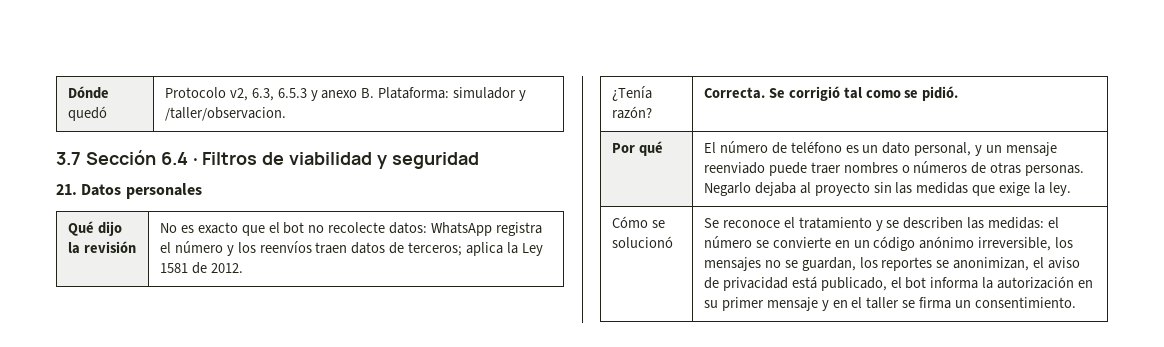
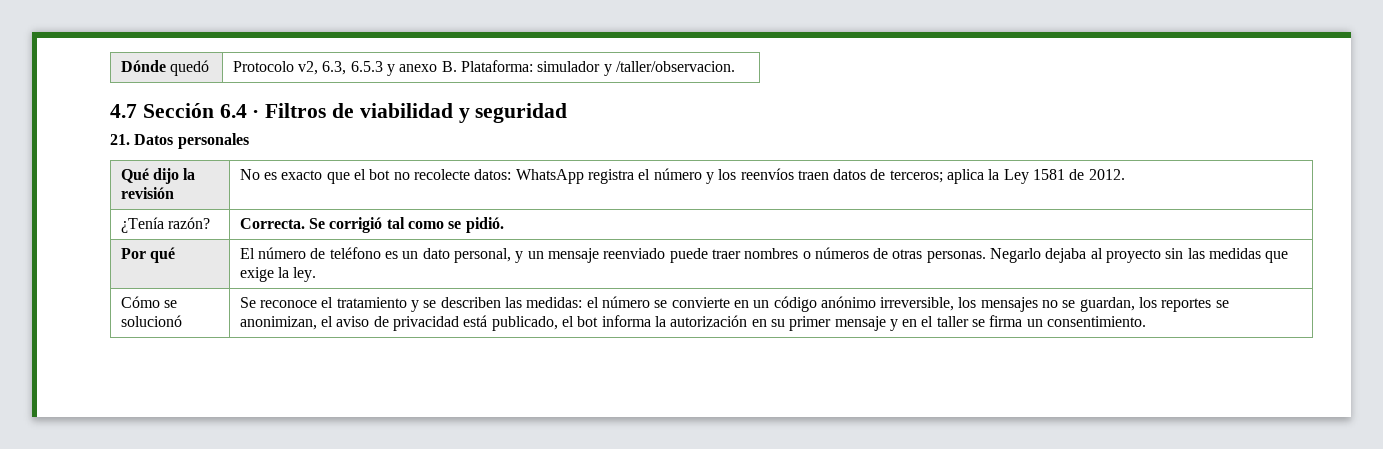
- 3.7 Sección 6.4 · Filtros de viabilidad y seguridad
+ 4.7 Sección 6.4 · Filtros de viabilidad y seguridad

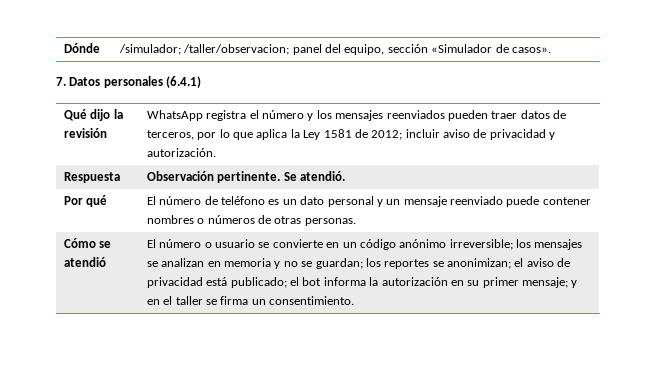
- Dónde quedó | Protocolo v2, 6.3, 6.5.3 y anexo B. Plataforma: simulador y /taller/observacion.
- 4.7 Sección 6.4 · Filtros de viabilidad y seguridad
- 21. Datos personales
+ Dónde | /simulador; /taller/observacion; panel del equipo, sección «Simulador de casos».
+ 7. Datos personales (6.4.1)
- Qué dijo la revisión | No es exacto que el bot no recolecte datos: WhatsApp registra el número y los reenvíos traen datos de terceros; aplica la Ley 1581 de 2012.
- ¿Tenía razón? | Correcta. Se corrigió tal como se pidió.
+ Qué dijo la revisión | WhatsApp registra el número y los mensajes reenviados pueden traer datos de terceros, por lo que aplica la Ley 1581 de 2012; incluir aviso de privacidad y autorización.
+ Respuesta | Observación pertinente. Se atendió.
- Por qué | El número de teléfono es un dato personal, y un mensaje reenviado puede traer nombres o números de otras personas. Negarlo dejaba al proyecto sin las medidas que exige la ley.
- Cómo se solucionó | Se reconoce el tratamiento y se describen las medidas: el número se convierte en un código anónimo irreversible, los mensajes no se guardan, los reportes se anonimizan, el aviso de privacidad está publicado, el bot informa la autorización en su primer mensaje y en el taller se firma un consentimiento.
+ Por qué | El número de teléfono es un dato personal y un mensaje reenviado puede contener nombres o números de otras personas.
+ Cómo se atendió | El número o usuario se convierte en un código anónimo irreversible; los mensajes se analizan en memoria y no se guardan; los reportes se anonimizan; el aviso de privacidad está publicado; el bot informa la autorización en su primer mensaje; y en el taller se firma un consentimiento.

